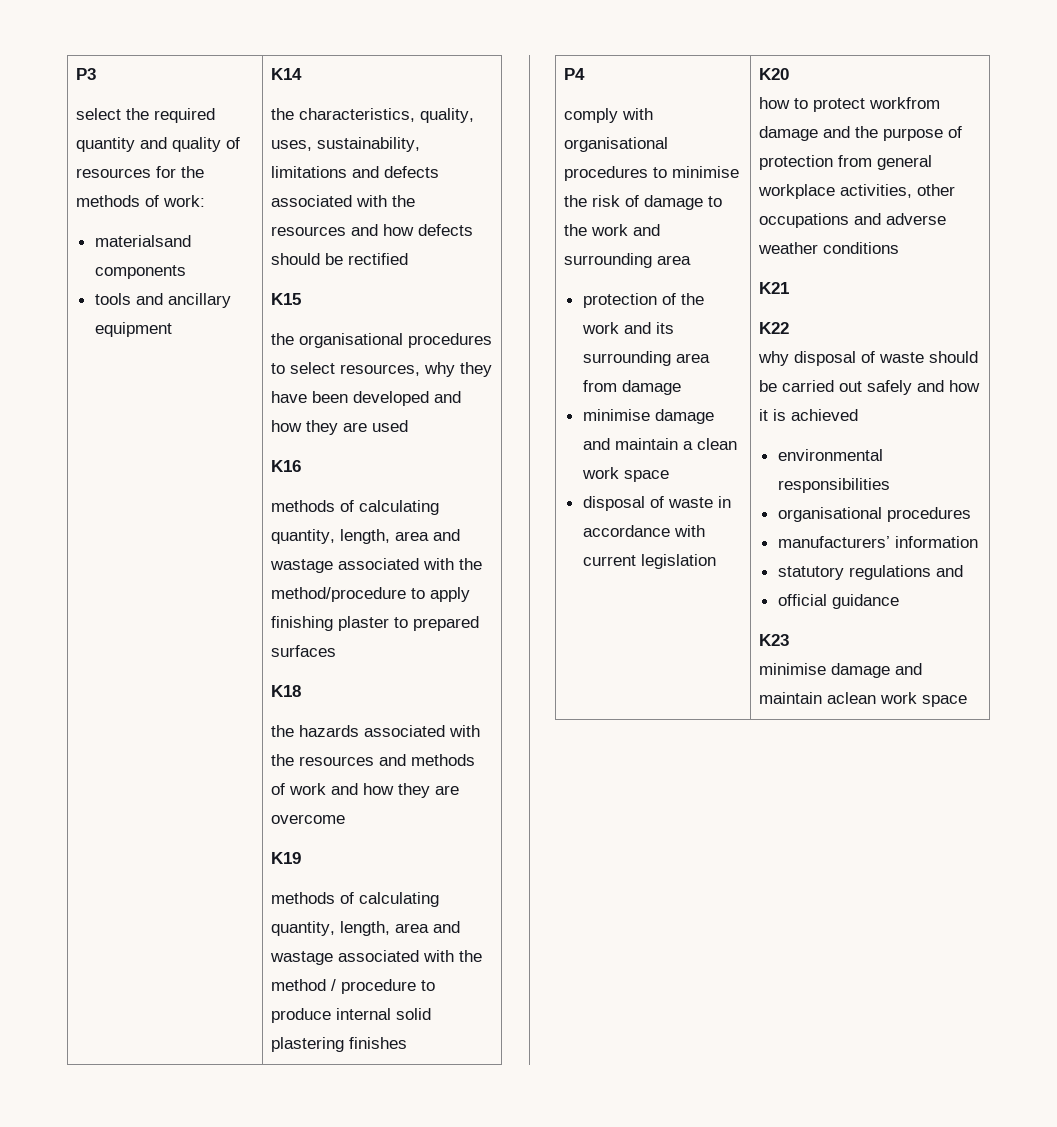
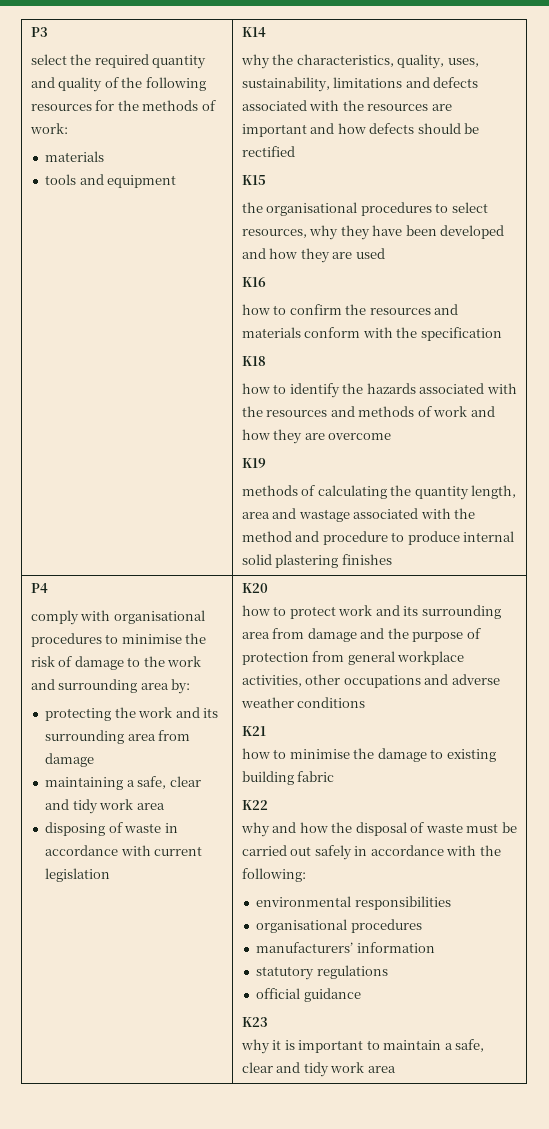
- select the required quantity and quality of resources for the methods of work:
- materialsand components
+ select the required quantity and quality of the following resources for the methods of work:
+ materials
- tools and ancillary equipment
+ tools and equipment
- the characteristics, quality, uses, sustainability, limitations and defects associated with the resources and how defects should be rectified
+ why the characteristics, quality, uses, sustainability, limitations and defects associated with the resources are important and how defects should be rectified
- methods of calculating quantity, length, area and wastage associated with the method/procedure to apply finishing plaster to prepared surfaces
+ how to confirm the resources and materials conform with the specification
  K18
- the hazards associated with the resources and methods of work and how they are overcome
+ how to identify the hazards associated with the resources and methods of work and how they are overcome
- methods of calculating quantity, length, area and wastage associated with the method / procedure to produce internal solid plastering finishes
+ methods of calculating the quantity length, area and wastage associated with the method and procedure to produce internal solid plastering finishes
- comply with organisational procedures to minimise the risk of damage to the work and surrounding area
- protection of the work and its surrounding area from damage
+ comply with organisational procedures to minimise the risk of damage to the work and surrounding area by:
+ protecting the work and its surrounding area from damage
- minimise damage and maintain a clean work space
- disposal of waste in accordance with current legislation
+ maintaining a safe, clear and tidy work area
+ disposing of waste in accordance with current legislation
- how to protect workfrom damage and the purpose of protection from general workplace activities, other occupations and adverse weather conditions
+ how to protect work and its surrounding area from damage and the purpose of protection from general workplace activities, other occupations and adverse weather conditions
+ how to minimise the damage to existing building fabric
- why disposal of waste should be carried out safely and how it is achieved
+ why and how the disposal of waste must be carried out safely in accordance with the following:
- statutory regulations and
+ statutory regulations
- minimise damage and maintain aclean work space
+ why it is important to maintain a safe, clear and tidy work area

